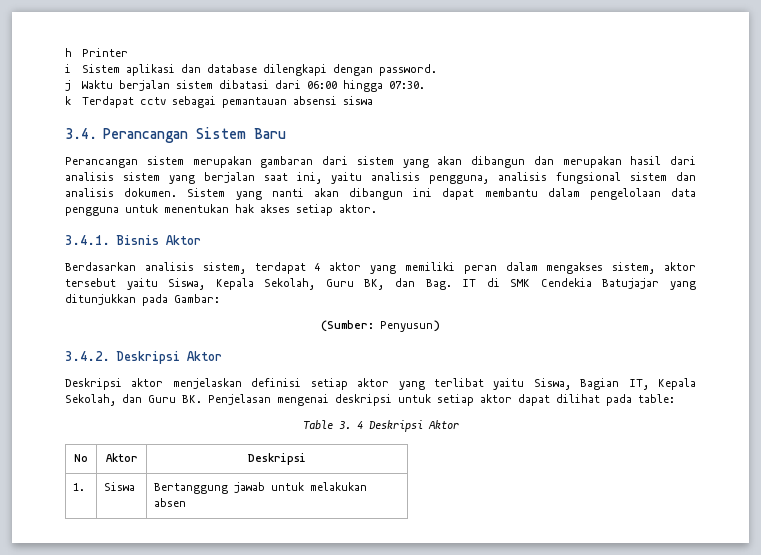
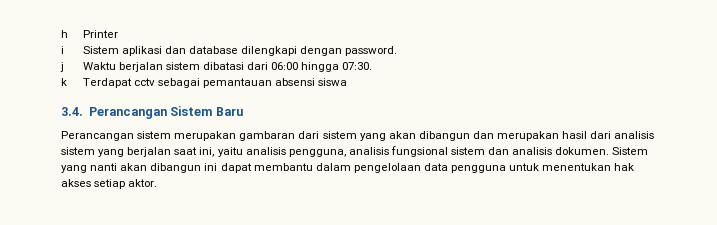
- 3.4.1. Bisnis Aktor
- Berdasarkan analisis sistem, terdapat 4 aktor yang memiliki peran dalam mengakses sistem, aktor tersebut yaitu Siswa, Kepala Sekolah, Guru BK, dan Bag. IT di SMK Cendekia Batujajar yang ditunjukkan pada Gambar:
- (Sumber: Penyusun)
- 3.4.2. Deskripsi Aktor
- Deskripsi aktor menjelaskan definisi setiap aktor yang terlibat yaitu Siswa, Bagian IT, Kepala Sekolah, dan Guru BK. Penjelasan mengenai deskripsi untuk setiap aktor dapat dilihat pada table:
- Table 3. 4 Deskripsi Aktor
- No | Aktor | Deskripsi
- 1. | Siswa | Bertanggung jawab untuk melakukan absen

